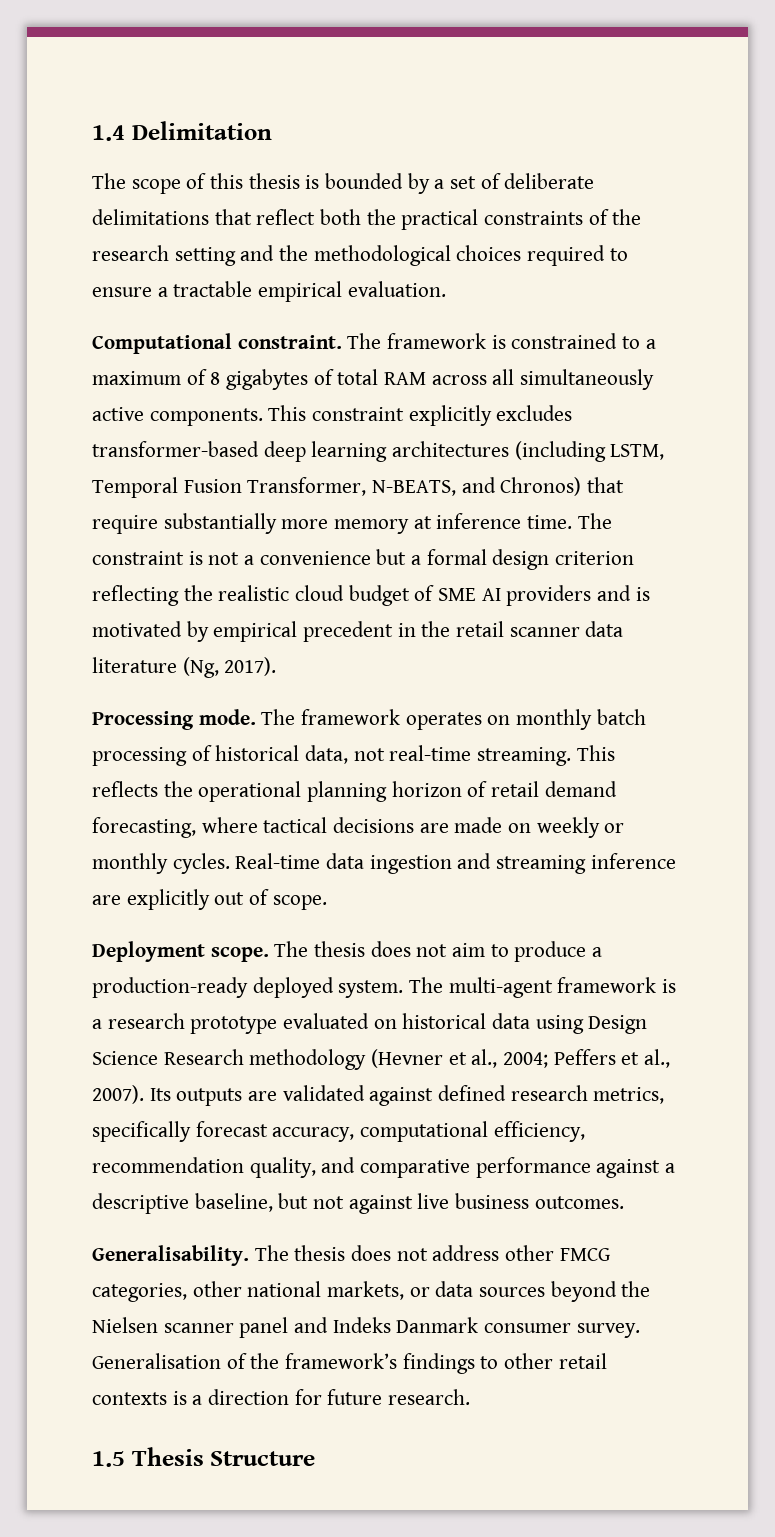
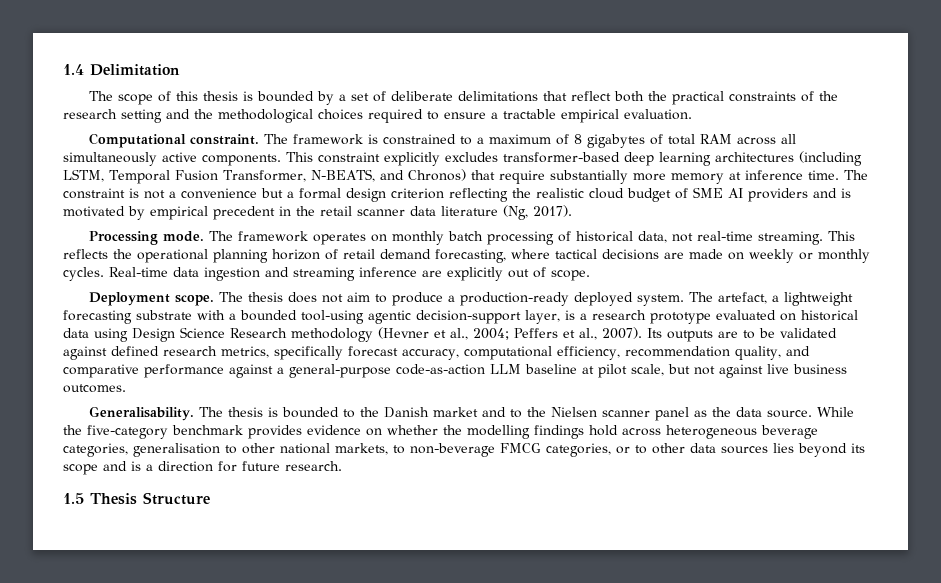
- The multi-agent framework is a research prototype evaluated on historical data using Design Science Research methodology (Hevner et al., 2004; Peffers et al., 2007).
+ The artefact, a lightweight forecasting substrate with a bounded tool-using agentic decision-support layer, is a research prototype evaluated on historical data using Design Science Research methodology (Hevner et al., 2004; Peffers et al., 2007).
- Its outputs are validated against defined research metrics, specifically forecast accuracy, computational efficiency, recommendation quality, and comparative performance against a descriptive baseline, but not against live business outcomes.
+ Its outputs are to be validated against defined research metrics, specifically forecast accuracy, computational efficiency, recommendation quality, and comparative performance against a general-purpose code-as-action LLM baseline at pilot scale, but not against live business outcomes.
- The thesis does not address other FMCG categories, other national markets, or data sources beyond the Nielsen scanner panel and Indeks Danmark consumer survey. Generalisation of the framework’s findings to other retail contexts is a direction for future research.
+ The thesis is bounded to the Danish market and to the Nielsen scanner panel as the data source. While the five-category benchmark provides evidence on whether the modelling findings hold across heterogeneous beverage categories, generalisation to other national markets, to non-beverage FMCG categories, or to other data sources lies beyond its scope and is a direction for future research.

